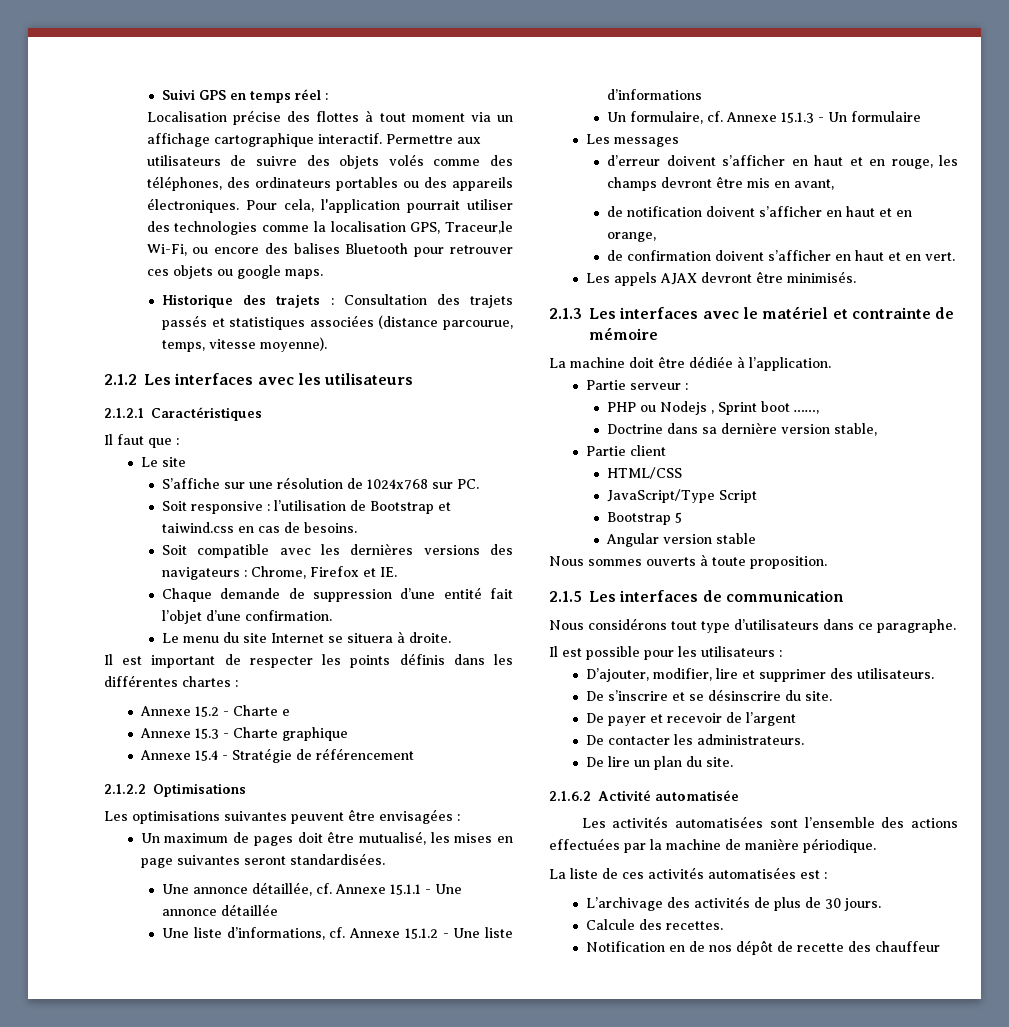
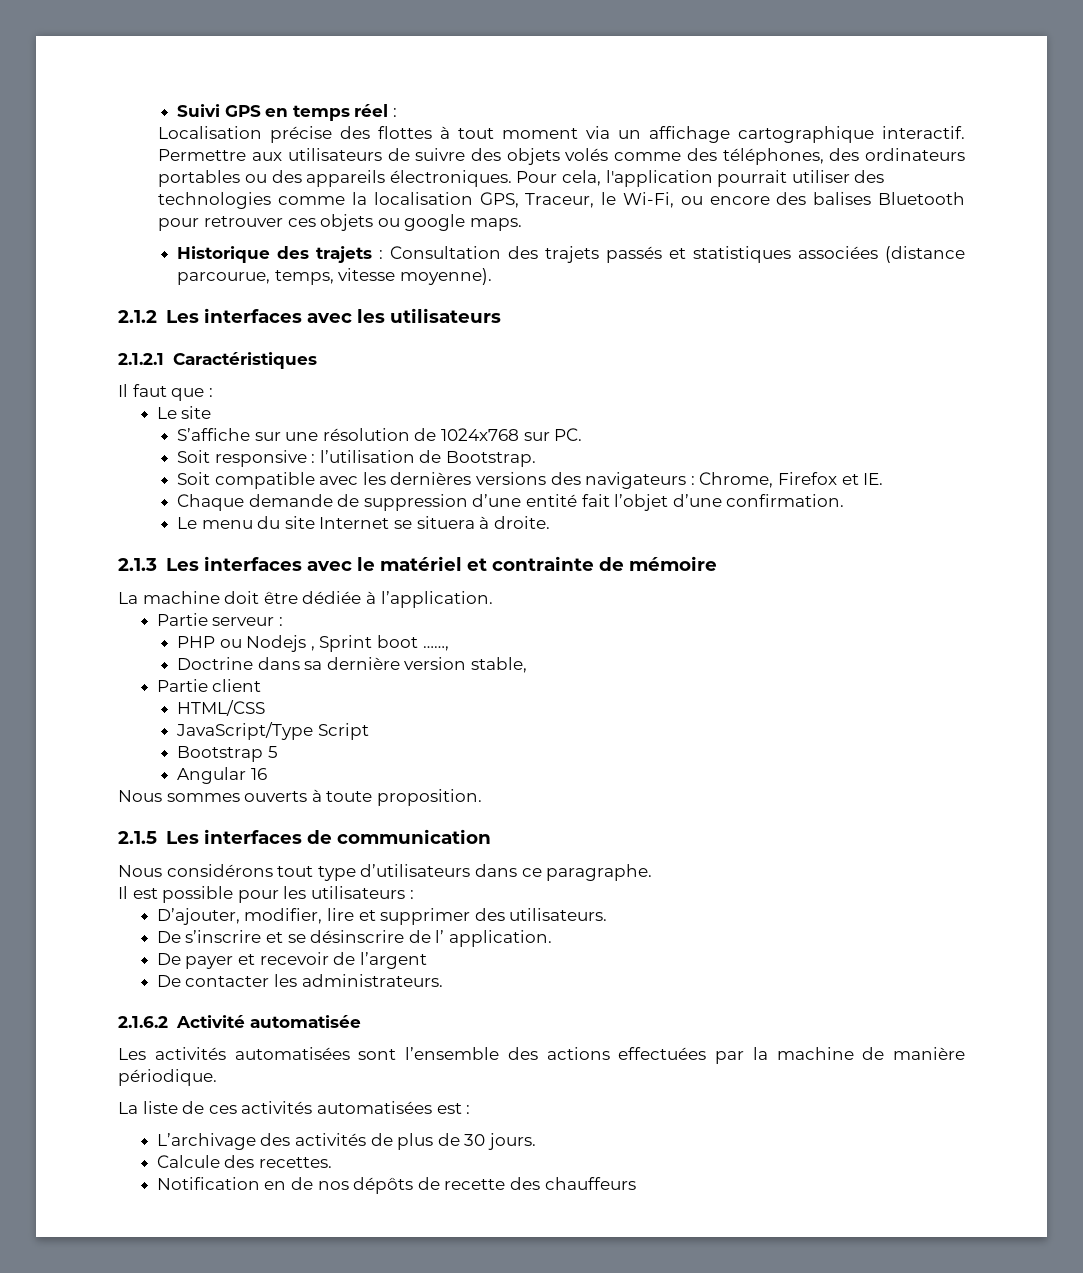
- Pour cela, l'application pourrait utiliser des technologies comme la localisation GPS, Traceur,le Wi-Fi, ou encore des balises Bluetooth pour retrouver ces objets ou google maps.
+ Pour cela, l'application pourrait utiliser des technologies comme la localisation GPS, Traceur, le Wi-Fi, ou encore des balises Bluetooth pour retrouver ces objets ou google maps.
- Soit responsive : l’utilisation de Bootstrap et taiwind.css en cas de besoins.
+ Soit responsive : l’utilisation de Bootstrap.
- Il est important de respecter les points définis dans les différentes chartes :
- Annexe 15.2 - Charte e
- Annexe 15.3 - Charte graphique
- Annexe 15.4 - Stratégie de référencement
- 2.1.2.2 Optimisations
- Les optimisations suivantes peuvent être envisagées :
- Un maximum de pages doit être mutualisé, les mises en page suivantes seront standardisées.
- Une annonce détaillée, cf. Annexe 15.1.1 - Une annonce détaillée
- Une liste d’informations, cf. Annexe 15.1.2 - Une liste d’informations
- Un formulaire, cf. Annexe 15.1.3 - Un formulaire
- Les messages
- d’erreur doivent s’afficher en haut et en rouge, les champs devront être mis en avant,
- de notification doivent s’afficher en haut et en orange,
- de confirmation doivent s’afficher en haut et en vert.
- Les appels AJAX devront être minimisés.
- Angular version stable
+ Angular 16
- De s’inscrire et se désinscrire du site.
+ De s’inscrire et se désinscrire de l’ application.
- De lire un plan du site.
- Notification en de nos dépôt de recette des chauffeur
+ Notification en de nos dépôts de recette des chauffeurs

